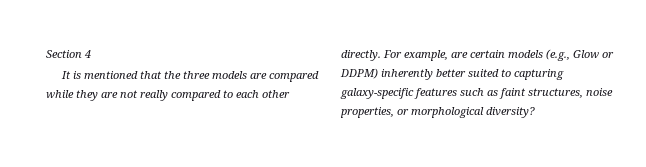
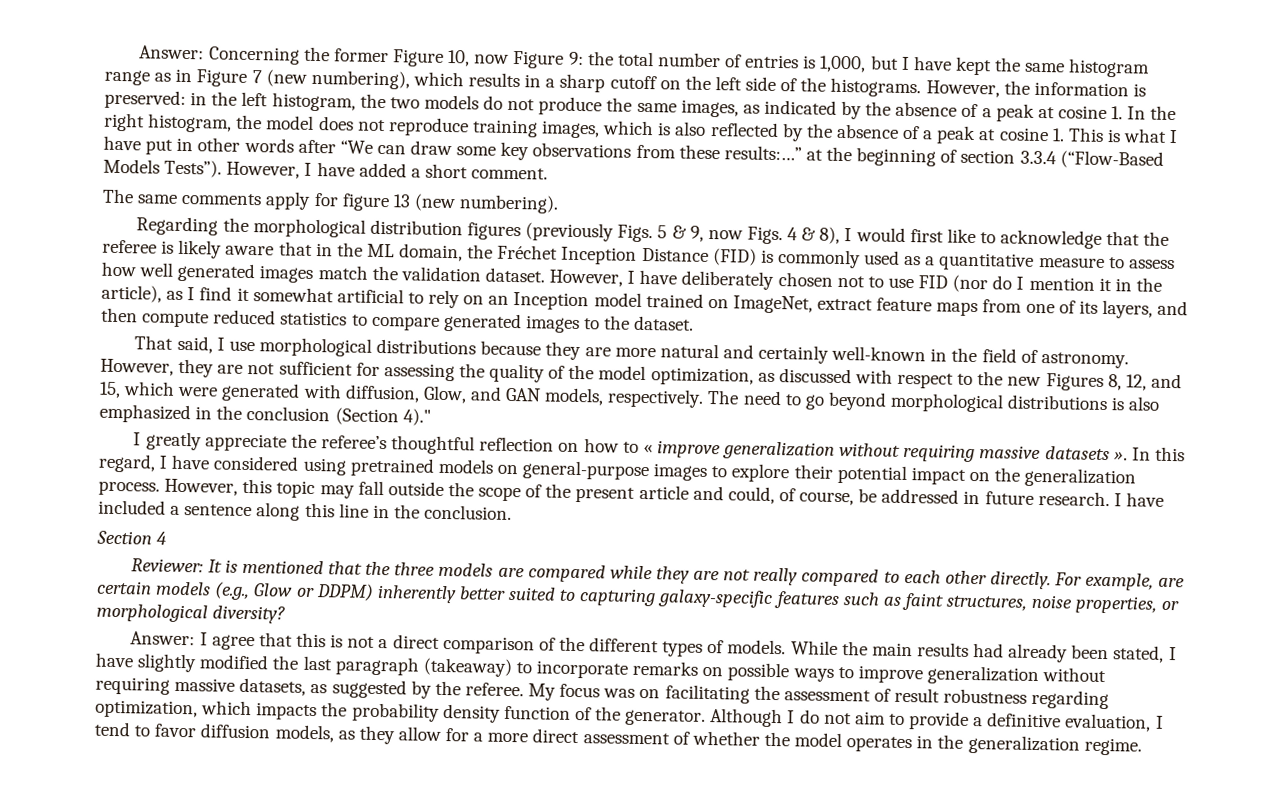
+ Answer: Concerning the former Figure 10, now Figure 9: the total number of entries is 1,000, but I have kept the same histogram range as in Figure 7 (new numbering), which results in a sharp cutoff on the left side of the histograms. However, the information is preserved: in the left histogram, the two models do not produce the same images, as indicated by the absence of a peak at cosine 1. In the right histogram, the model does not reproduce training images, which is also reflected by the absence of a peak at cosine 1. This is what I have put in other words after “We can draw some key observations from these results:…” at the beginning of section 3.3.4 (“Flow-Based Models Tests”). However, I have added a short comment.
+ The same comments apply for figure 13 (new numbering).
+ Regarding the morphological distribution figures (previously Figs. 5 & 9, now Figs. 4 & 8), I would first like to acknowledge that the referee is likely aware that in the ML domain, the Fréchet Inception Distance (FID) is commonly used as a quantitative measure to assess how well generated images match the validation dataset. However, I have deliberately chosen not to use FID (nor do I mention it in the article), as I find it somewhat artificial to rely on an Inception model trained on ImageNet, extract feature maps from one of its layers, and then compute reduced statistics to compare generated images to the dataset.
+ That said, I use morphological distributions because they are more natural and certainly well-known in the field of astronomy. However, they are not sufficient for assessing the quality of the model optimization, as discussed with respect to the new Figures 8, 12, and 15, which were generated with diffusion, Glow, and GAN models, respectively. The need to go beyond morphological distributions is also emphasized in the conclusion (Section 4)."
+ I greatly appreciate the referee’s thoughtful reflection on how to « improve generalization without requiring massive datasets ». In this regard, I have considered using pretrained models on general-purpose images to explore their potential impact on the generalization process. However, this topic may fall outside the scope of the present article and could, of course, be addressed in future research. I have included a sentence along this line in the conclusion.
- It is mentioned that the three models are compared while they are not really compared to each other directly.
+ Reviewer: It is mentioned that the three models are compared while they are not really compared to each other directly.
+ Answer: I agree that this is not a direct comparison of the different types of models. While the main results had already been stated, I have slightly modified the last paragraph (takeaway) to incorporate remarks on possible ways to improve generalization without requiring massive datasets, as suggested by the referee. My focus was on facilitating the assessment of result robustness regarding optimization, which impacts the probability density function of the generator. Although I do not aim to provide a definitive evaluation, I tend to favor diffusion models, as they allow for a more direct assessment of whether the model operates in the generalization regime.

